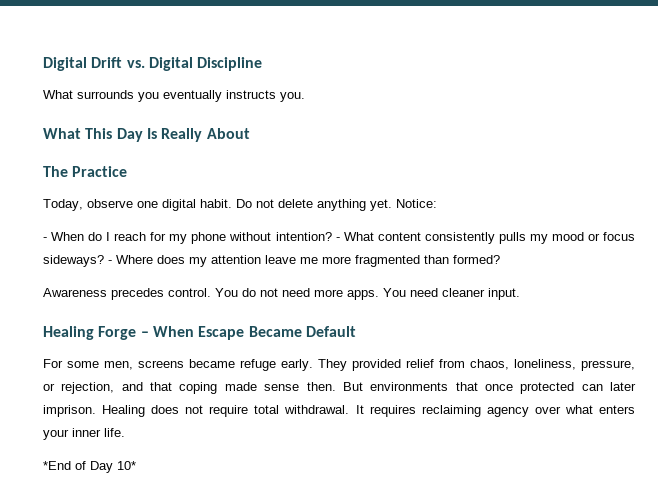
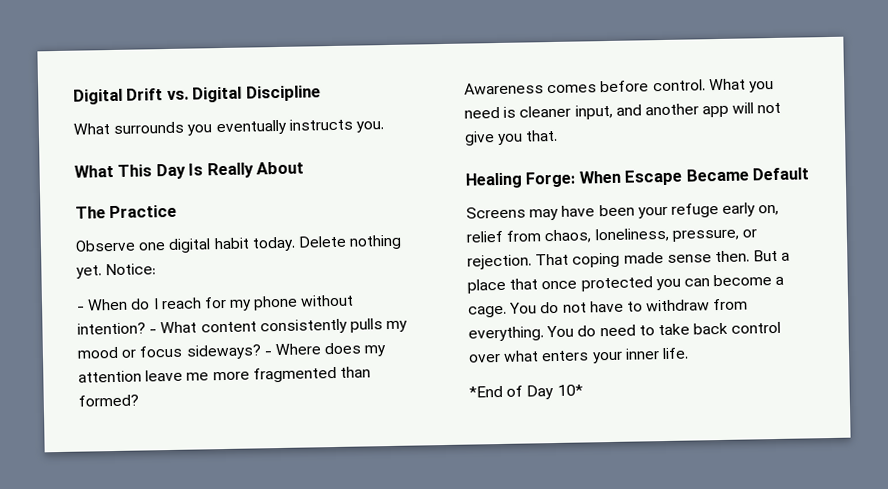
- Today, observe one digital habit. Do not delete anything yet.
+ Observe one digital habit today. Delete nothing yet.
- Awareness precedes control. You do not need more apps. You need cleaner input.
- Healing Forge – When Escape Became Default
+ Awareness comes before control. What you need is cleaner input, and another app will not give you that.
+ Healing Forge: When Escape Became Default
- For some men, screens became refuge early. They provided relief from chaos, loneliness, pressure, or rejection, and that coping made sense then.
+ Screens may have been your refuge early on, relief from chaos, loneliness, pressure, or rejection. That coping made sense then.
- But environments that once protected can later imprison. Healing does not require total withdrawal. It requires reclaiming agency over what enters your inner life.
+ But a place that once protected you can become a cage. You do not have to withdraw from everything. You do need to take back control over what enters your inner life.

